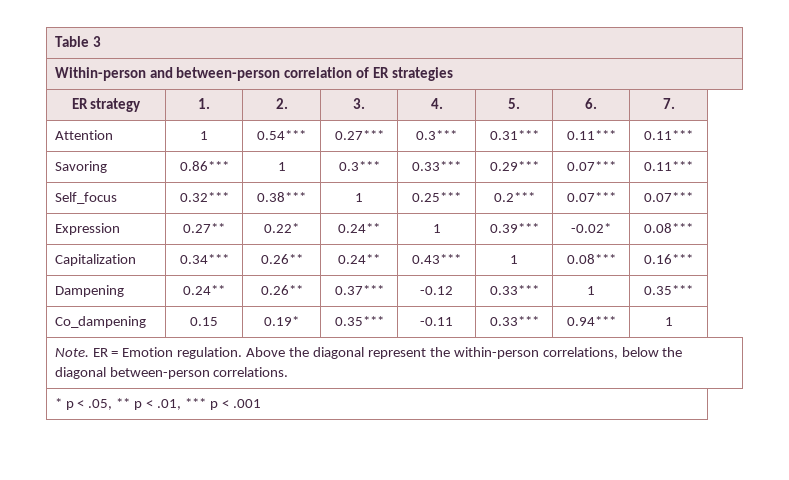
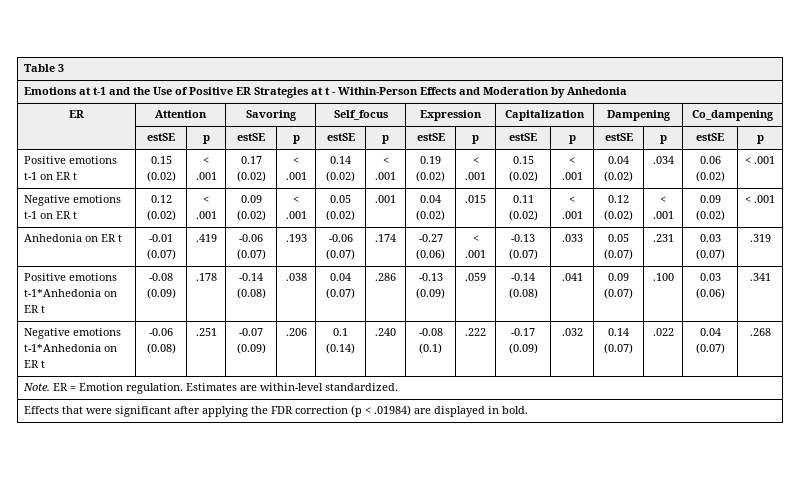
- Within-person and between-person correlation of ER strategies
- ER strategy | 1. | 2. | 3. | 4. | 5. | 6. | 7.
- Attention | 1 | 0.54*** | 0.27*** | 0.3*** | 0.31*** | 0.11*** | 0.11***
- Savoring | 0.86*** | 1 | 0.3*** | 0.33*** | 0.29*** | 0.07*** | 0.11***
- Self_focus | 0.32*** | 0.38*** | 1 | 0.25*** | 0.2*** | 0.07*** | 0.07***
- Expression | 0.27** | 0.22* | 0.24** | 1 | 0.39*** | -0.02* | 0.08***
- Capitalization | 0.34*** | 0.26** | 0.24** | 0.43*** | 1 | 0.08*** | 0.16***
- Dampening | 0.24** | 0.26** | 0.37*** | -0.12 | 0.33*** | 1 | 0.35***
- Co_dampening | 0.15 | 0.19* | 0.35*** | -0.11 | 0.33*** | 0.94*** | 1
+ Emotions at t-1 and the Use of Positive ER Strategies at t - Within-Person Effects and Moderation by Anhedonia
+ ER | Attention | Savoring | Self_focus | Expression | Capitalization | Dampening | Co_dampening
+ | estSE | p | estSE | p | estSE | p | estSE | p | estSE | p | estSE | p | estSE | p
+ Positive emotions t-1 on ER t | 0.15 (0.02) | < .001 | 0.17 (0.02) | < .001 | 0.14 (0.02) | < .001 | 0.19 (0.02) | < .001 | 0.15 (0.02) | < .001 | 0.04 (0.02) | .034 | 0.06 (0.02) | < .001
+ Negative emotions t-1 on ER t | 0.12 (0.02) | < .001 | 0.09 (0.02) | < .001 | 0.05 (0.02) | .001 | 0.04 (0.02) | .015 | 0.11 (0.02) | < .001 | 0.12 (0.02) | < .001 | 0.09 (0.02) | < .001
+ Anhedonia on ER t | -0.01 (0.07) | .419 | -0.06 (0.07) | .193 | -0.06 (0.07) | .174 | -0.27 (0.06) | < .001 | -0.13 (0.07) | .033 | 0.05 (0.07) | .231 | 0.03 (0.07) | .319
+ Positive emotions t-1*Anhedonia on ER t | -0.08 (0.09) | .178 | -0.14 (0.08) | .038 | 0.04 (0.07) | .286 | -0.13 (0.09) | .059 | -0.14 (0.08) | .041 | 0.09 (0.07) | .100 | 0.03 (0.06) | .341
+ Negative emotions t-1*Anhedonia on ER t | -0.06 (0.08) | .251 | -0.07 (0.09) | .206 | 0.1 (0.14) | .240 | -0.08 (0.1) | .222 | -0.17 (0.09) | .032 | 0.14 (0.07) | .022 | 0.04 (0.07) | .268
- Note. ER = Emotion regulation. Above the diagonal represent the within-person correlations, below the diagonal between-person correlations.
- * p < .05, ** p < .01, *** p < .001
+ Note. ER = Emotion regulation. Estimates are within-level standardized.
+ Effects that were significant after applying the FDR correction (p < .01984) are displayed in bold.

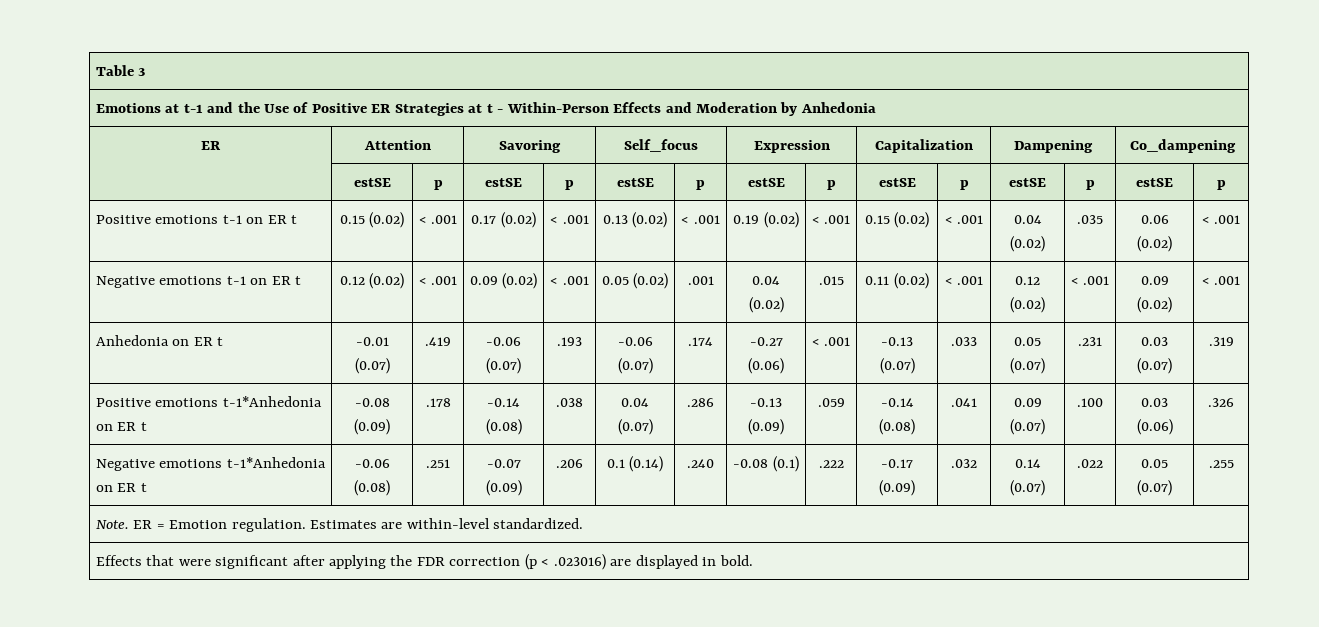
- Positive emotions t-1 on ER t | 0.15 (0.02) | < .001 | 0.17 (0.02) | < .001 | 0.14 (0.02) | < .001 | 0.19 (0.02) | < .001 | 0.15 (0.02) | < .001 | 0.04 (0.02) | .034 | 0.06 (0.02) | < .001
+ Positive emotions t-1 on ER t | 0.15 (0.02) | < .001 | 0.17 (0.02) | < .001 | 0.13 (0.02) | < .001 | 0.19 (0.02) | < .001 | 0.15 (0.02) | < .001 | 0.04 (0.02) | .035 | 0.06 (0.02) | < .001
- Positive emotions t-1*Anhedonia on ER t | -0.08 (0.09) | .178 | -0.14 (0.08) | .038 | 0.04 (0.07) | .286 | -0.13 (0.09) | .059 | -0.14 (0.08) | .041 | 0.09 (0.07) | .100 | 0.03 (0.06) | .341
+ Positive emotions t-1*Anhedonia on ER t | -0.08 (0.09) | .178 | -0.14 (0.08) | .038 | 0.04 (0.07) | .286 | -0.13 (0.09) | .059 | -0.14 (0.08) | .041 | 0.09 (0.07) | .100 | 0.03 (0.06) | .326
- Negative emotions t-1*Anhedonia on ER t | -0.06 (0.08) | .251 | -0.07 (0.09) | .206 | 0.1 (0.14) | .240 | -0.08 (0.1) | .222 | -0.17 (0.09) | .032 | 0.14 (0.07) | .022 | 0.04 (0.07) | .268
+ Negative emotions t-1*Anhedonia on ER t | -0.06 (0.08) | .251 | -0.07 (0.09) | .206 | 0.1 (0.14) | .240 | -0.08 (0.1) | .222 | -0.17 (0.09) | .032 | 0.14 (0.07) | .022 | 0.05 (0.07) | .255
- Effects that were significant after applying the FDR correction (p < .01984) are displayed in bold.
+ Effects that were significant after applying the FDR correction (p < .023016) are displayed in bold.

